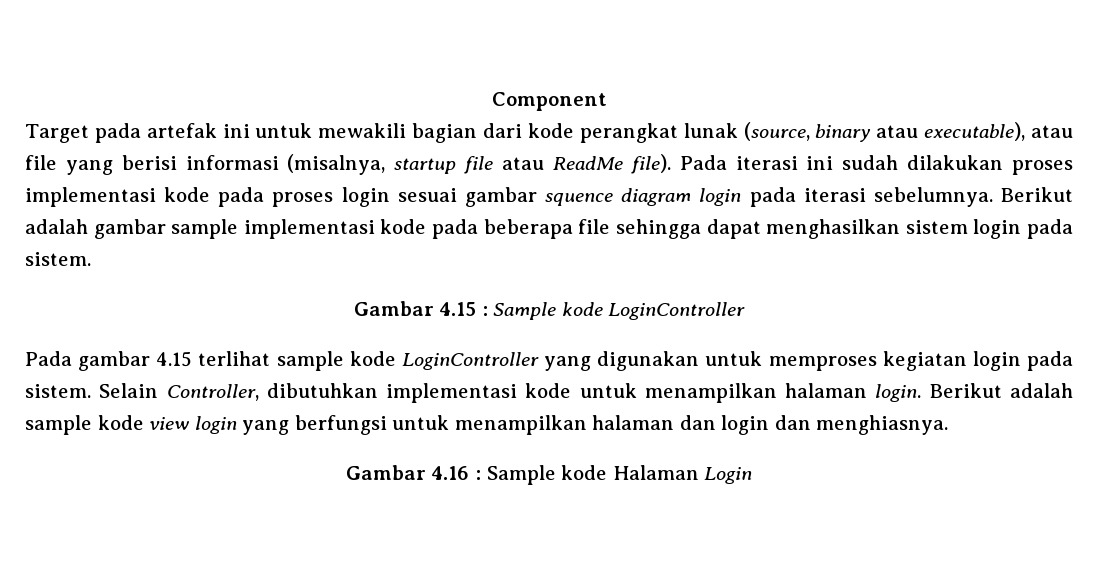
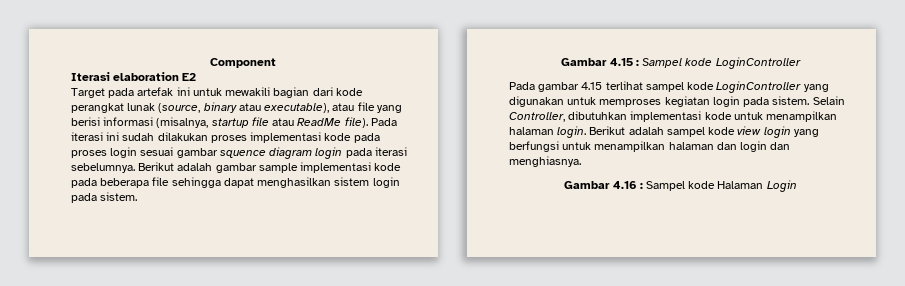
+ Iterasi elaboration E2
- Gambar 4.15 : Sample kode LoginController
+ Gambar 4.15 : Sampel kode LoginController
- Pada gambar 4.15 terlihat sample kode LoginController yang digunakan untuk memproses kegiatan login pada sistem.
+ Pada gambar 4.15 terlihat sampel kode LoginController yang digunakan untuk memproses kegiatan login pada sistem.
- Berikut adalah sample kode view login yang berfungsi untuk menampilkan halaman dan login dan menghiasnya.
+ Berikut adalah sampel kode view login yang berfungsi untuk menampilkan halaman dan login dan menghiasnya.
- Gambar 4.16 : Sample kode Halaman Login
+ Gambar 4.16 : Sampel kode Halaman Login

